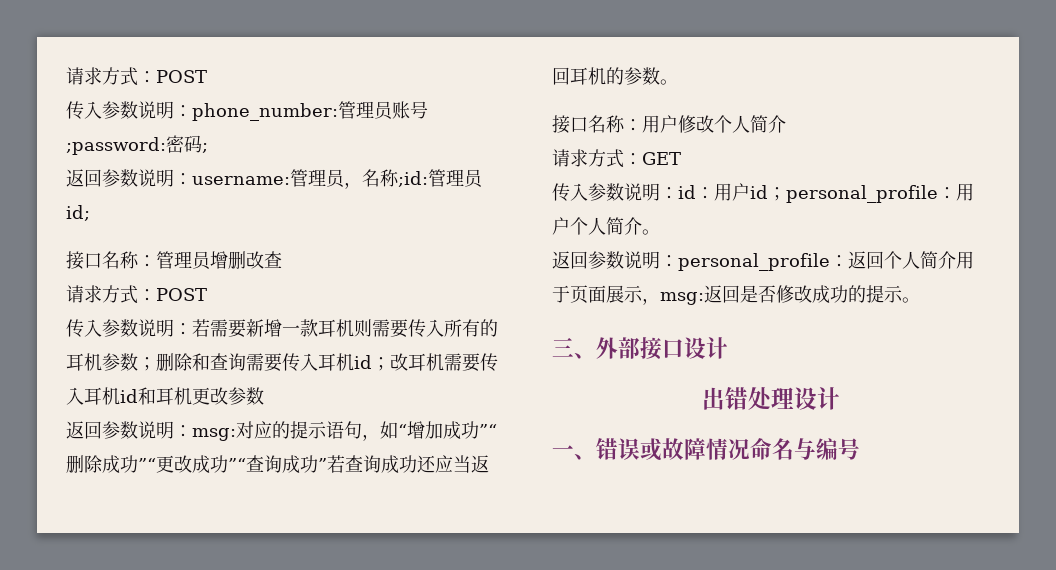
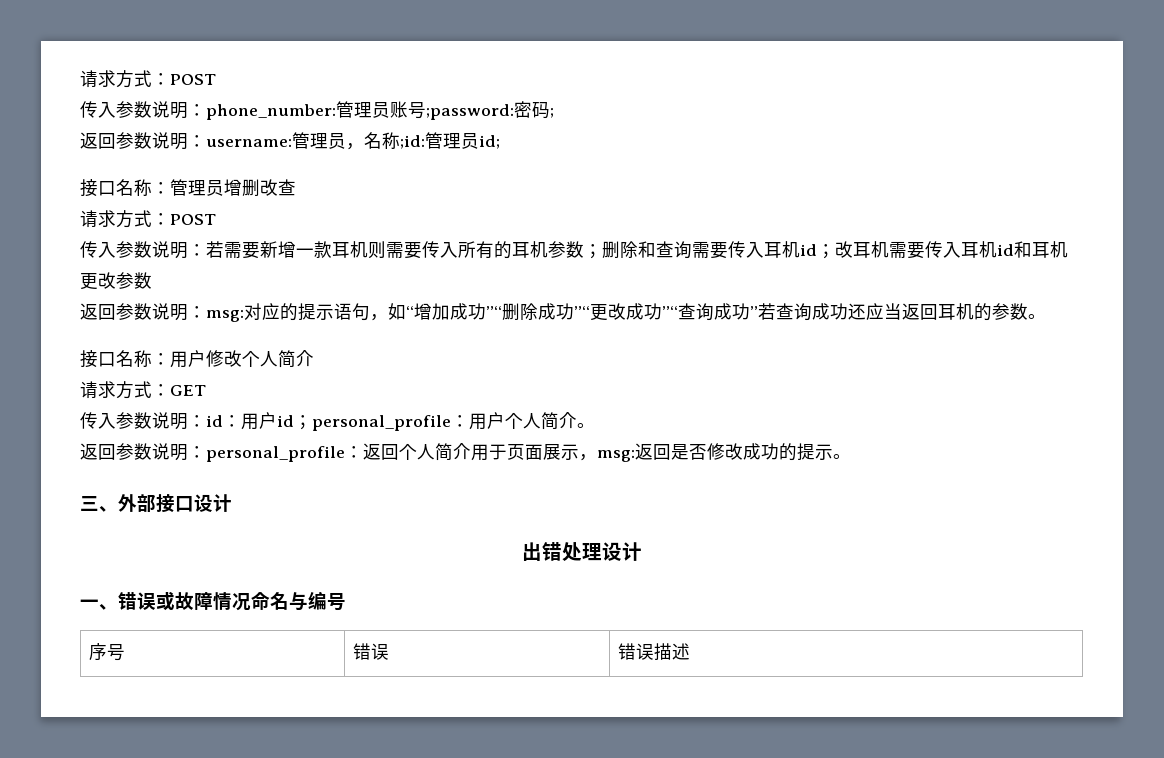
+ 序号 | 错误 | 错误描述

